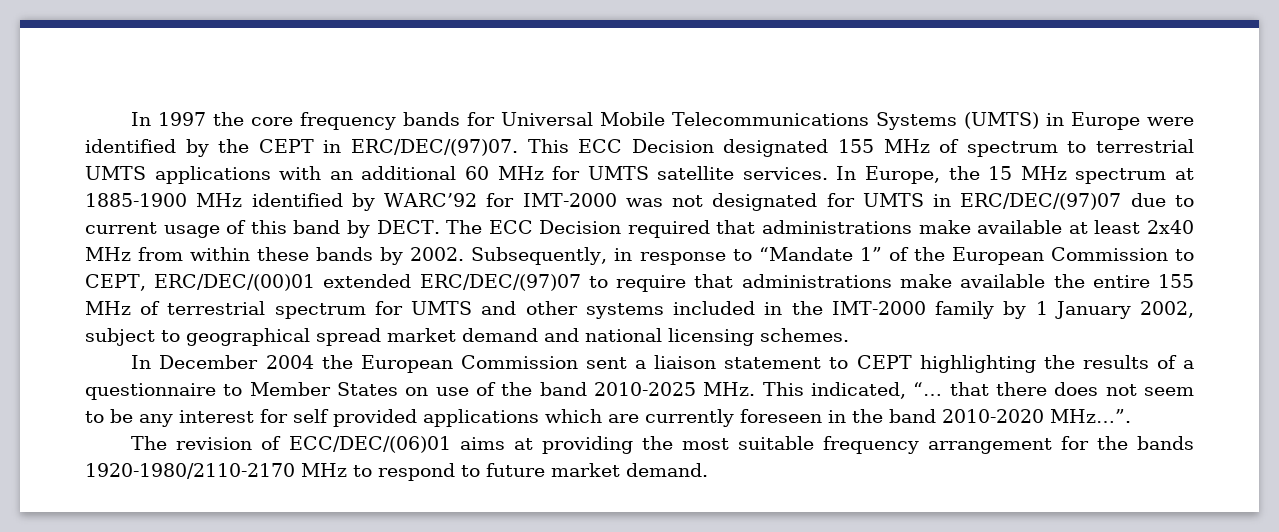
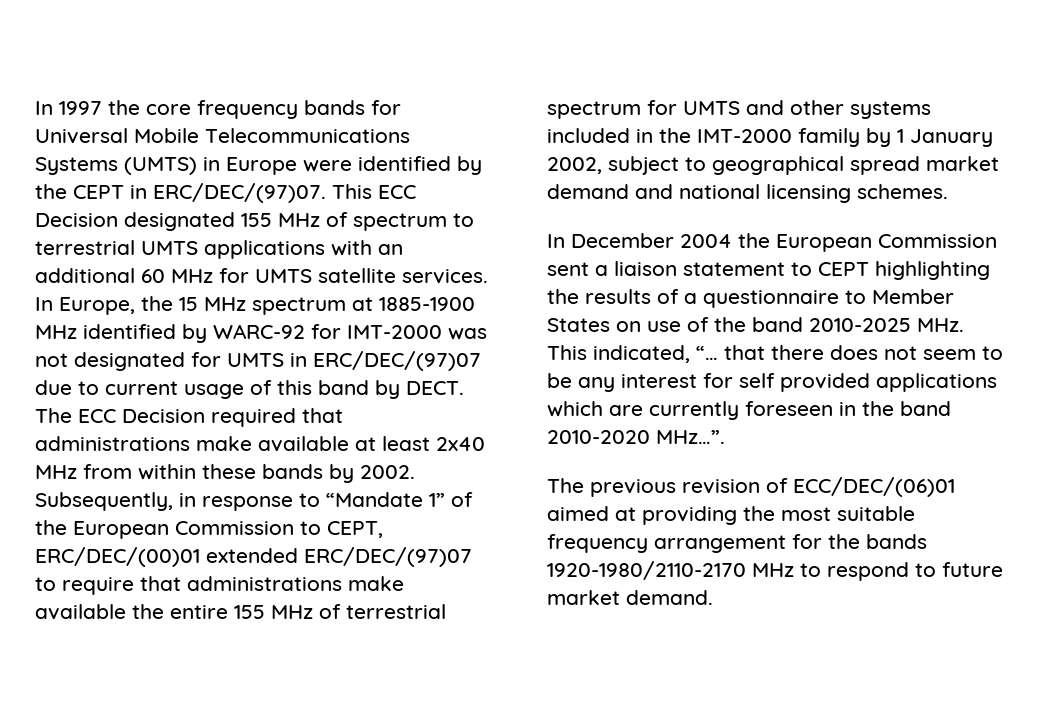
- In Europe, the 15 MHz spectrum at 1885-1900 MHz identified by WARC’92 for IMT-2000 was not designated for UMTS in ERC/DEC/(97)07 due to current usage of this band by DECT.
+ In Europe, the 15 MHz spectrum at 1885-1900 MHz identified by WARC-92 for IMT-2000 was not designated for UMTS in ERC/DEC/(97)07 due to current usage of this band by DECT.
- The revision of ECC/DEC/(06)01 aims at providing the most suitable frequency arrangement for the bands 1920-1980/2110-2170 MHz to respond to future market demand.
+ The previous revision of ECC/DEC/(06)01 aimed at providing the most suitable frequency arrangement for the bands 1920-1980/2110-2170 MHz to respond to future market demand.

